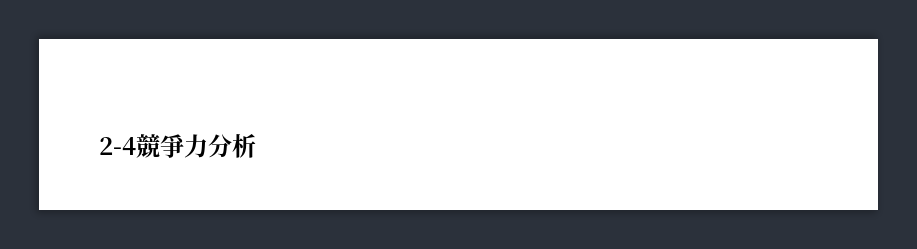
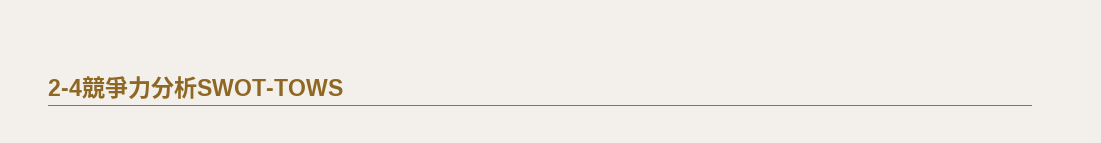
- 2-4競爭力分析
+ 2-4競爭力分析SWOT-TOWS

